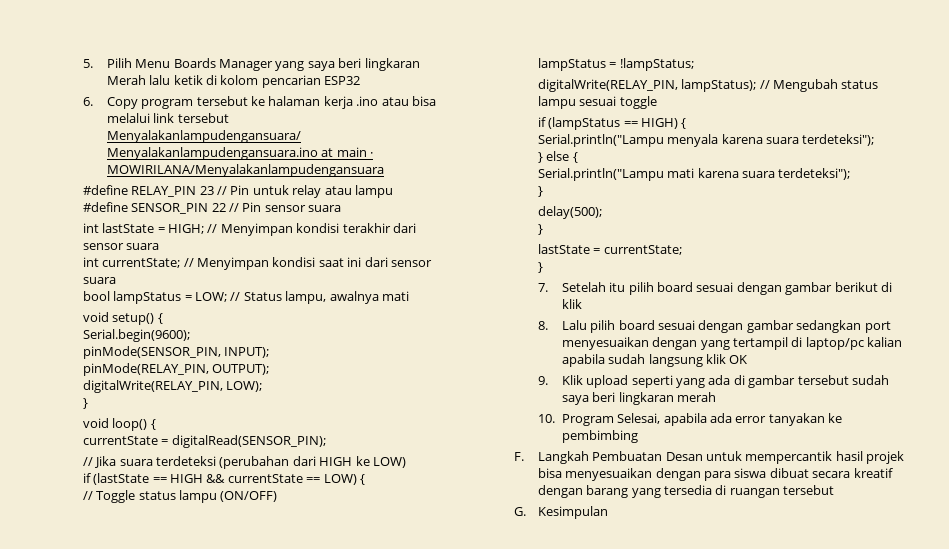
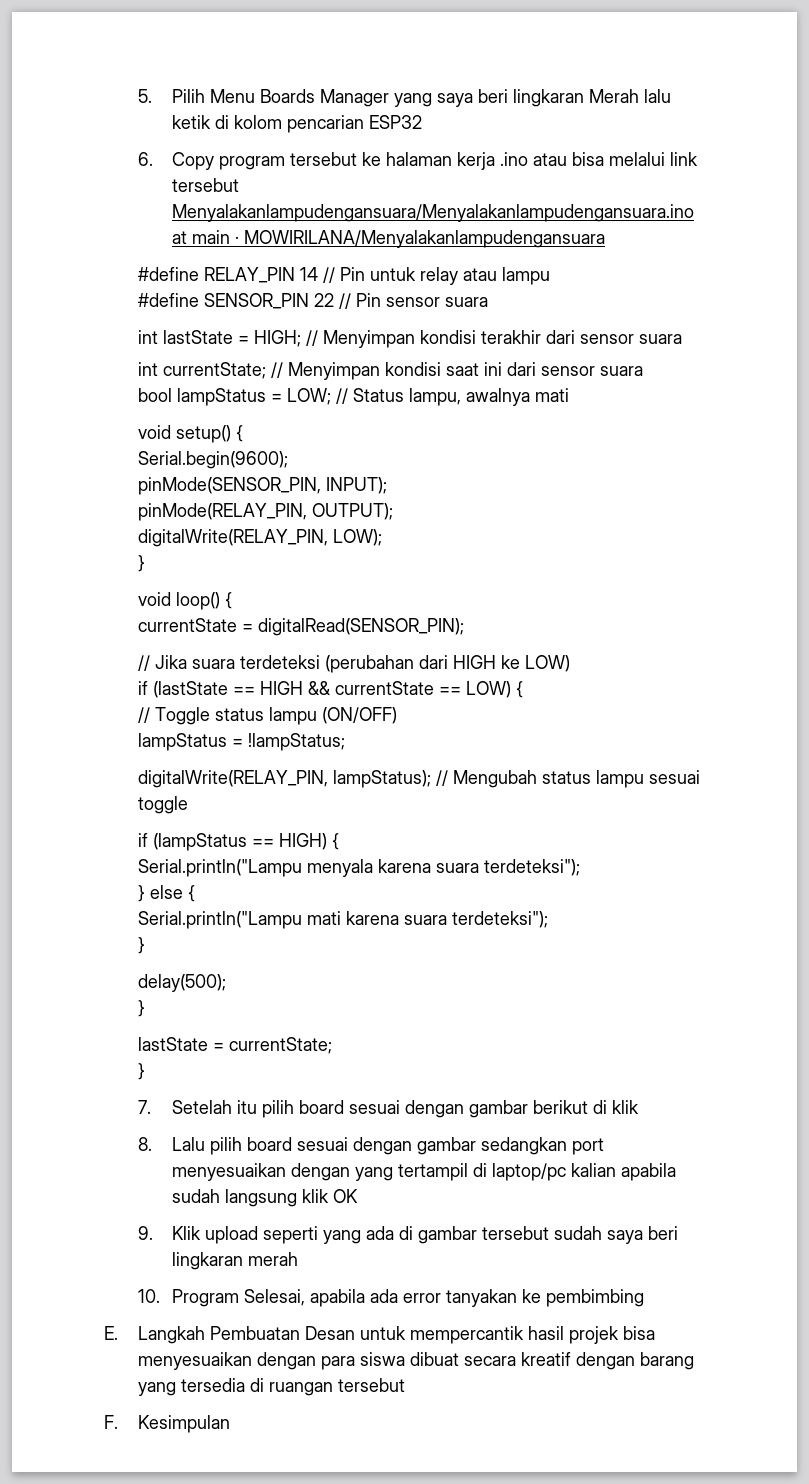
- #define RELAY_PIN 23 // Pin untuk relay atau lampu
+ #define RELAY_PIN 14 // Pin untuk relay atau lampu
- F. Langkah Pembuatan Desan untuk mempercantik hasil projek bisa menyesuaikan dengan para siswa dibuat secara kreatif dengan barang yang tersedia di ruangan tersebut
+ E. Langkah Pembuatan Desan untuk mempercantik hasil projek bisa menyesuaikan dengan para siswa dibuat secara kreatif dengan barang yang tersedia di ruangan tersebut
- G. Kesimpulan
+ F. Kesimpulan

